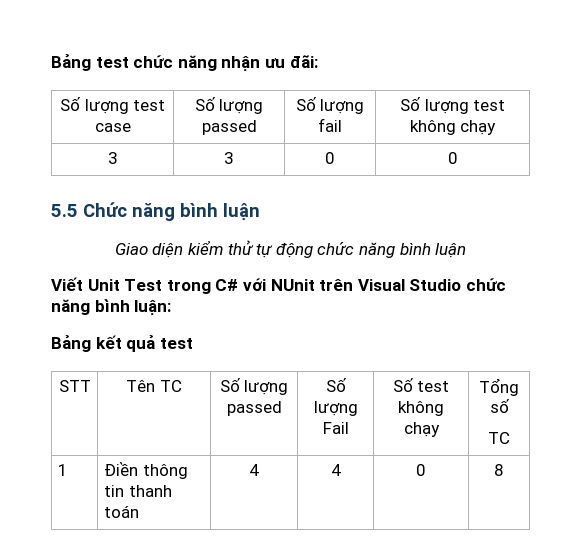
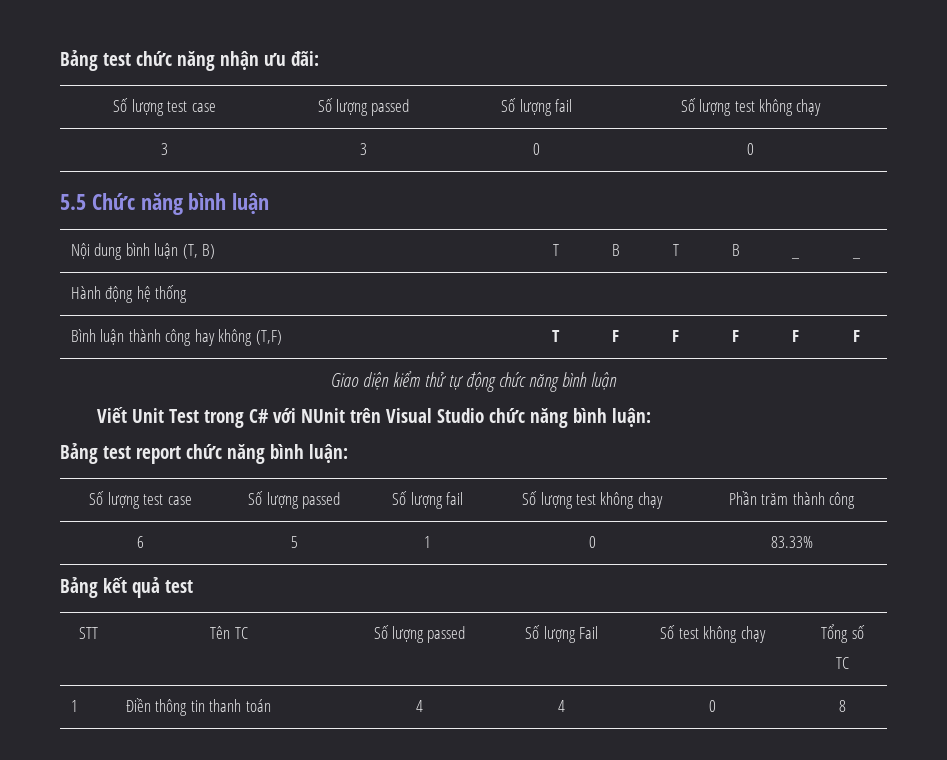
+ Nội dung bình luận (T, B) | T | B | T | B | _ | _
+ Hành động hệ thống
+ Bình luận thành công hay không (T,F) | T | F | F | F | F | F
+ Bảng test report chức năng bình luận:
+ Số lượng test case | Số lượng passed | Số lượng fail | Số lượng test không chạy | Phần trăm thành công
+ 6 | 5 | 1 | 0 | 83.33%

